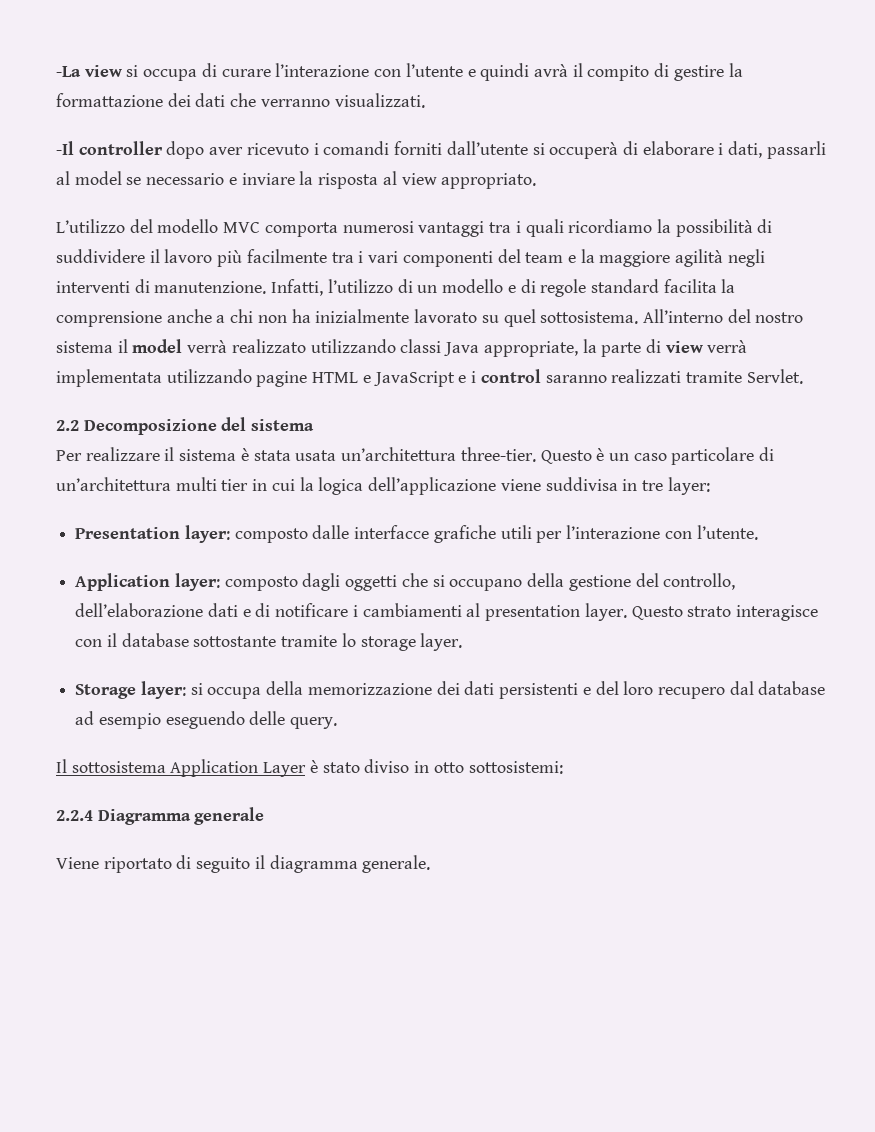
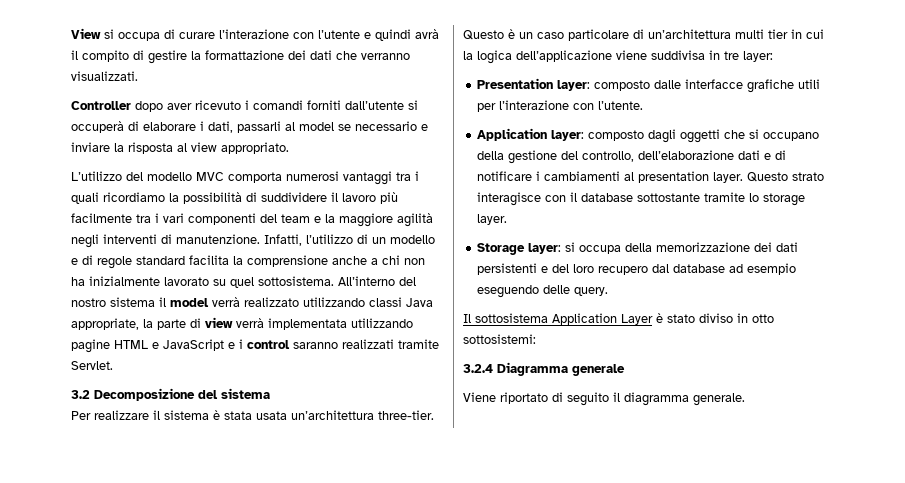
- -La view si occupa di curare l’interazione con l’utente e quindi avrà il compito di gestire la formattazione dei dati che verranno visualizzati.
+ View si occupa di curare l’interazione con l’utente e quindi avrà il compito di gestire la formattazione dei dati che verranno visualizzati.
- -Il controller dopo aver ricevuto i comandi forniti dall’utente si occuperà di elaborare i dati, passarli al model se necessario e inviare la risposta al view appropriato.
+ Controller dopo aver ricevuto i comandi forniti dall’utente si occuperà di elaborare i dati, passarli al model se necessario e inviare la risposta al view appropriato.
- 2.2 Decomposizione del sistema
+ 3.2 Decomposizione del sistema
- 2.2.4 Diagramma generale
+ 3.2.4 Diagramma generale

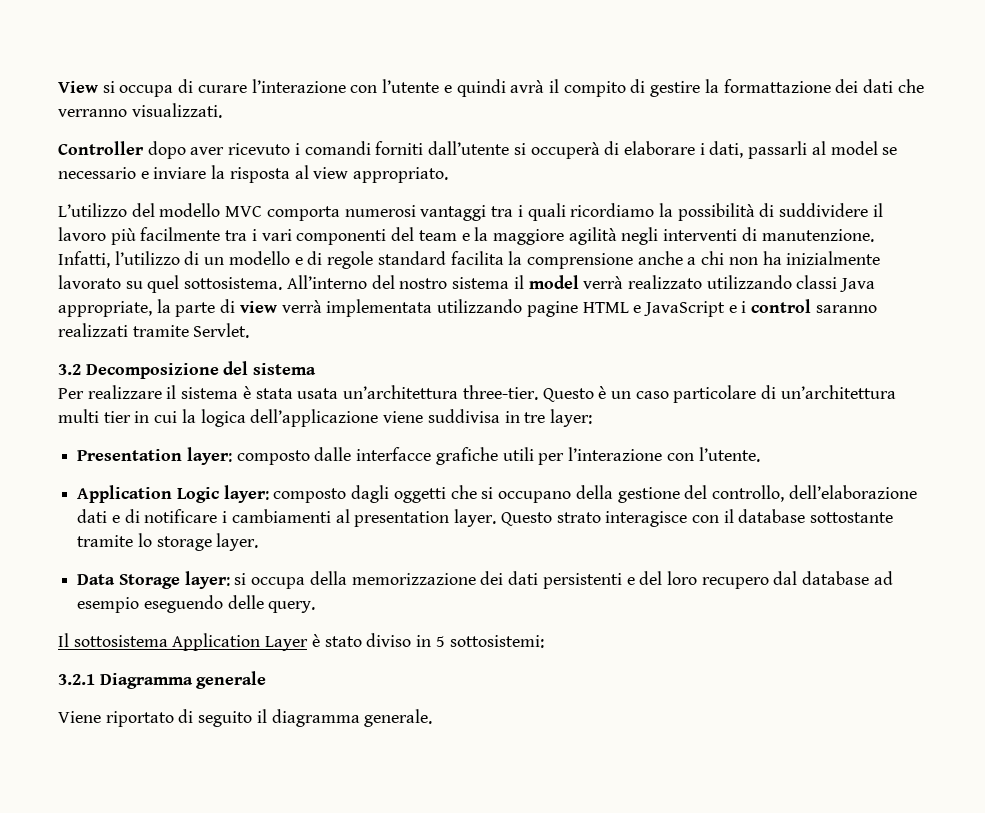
- Application layer: composto dagli oggetti che si occupano della gestione del controllo, dell’elaborazione dati e di notificare i cambiamenti al presentation layer.
+ Application Logic layer: composto dagli oggetti che si occupano della gestione del controllo, dell’elaborazione dati e di notificare i cambiamenti al presentation layer.
- Storage layer: si occupa della memorizzazione dei dati persistenti e del loro recupero dal database ad esempio eseguendo delle query.
+ Data Storage layer: si occupa della memorizzazione dei dati persistenti e del loro recupero dal database ad esempio eseguendo delle query.
- Il sottosistema Application Layer è stato diviso in otto sottosistemi:
+ Il sottosistema Application Layer è stato diviso in 5 sottosistemi:
- 3.2.4 Diagramma generale
+ 3.2.1 Diagramma generale

